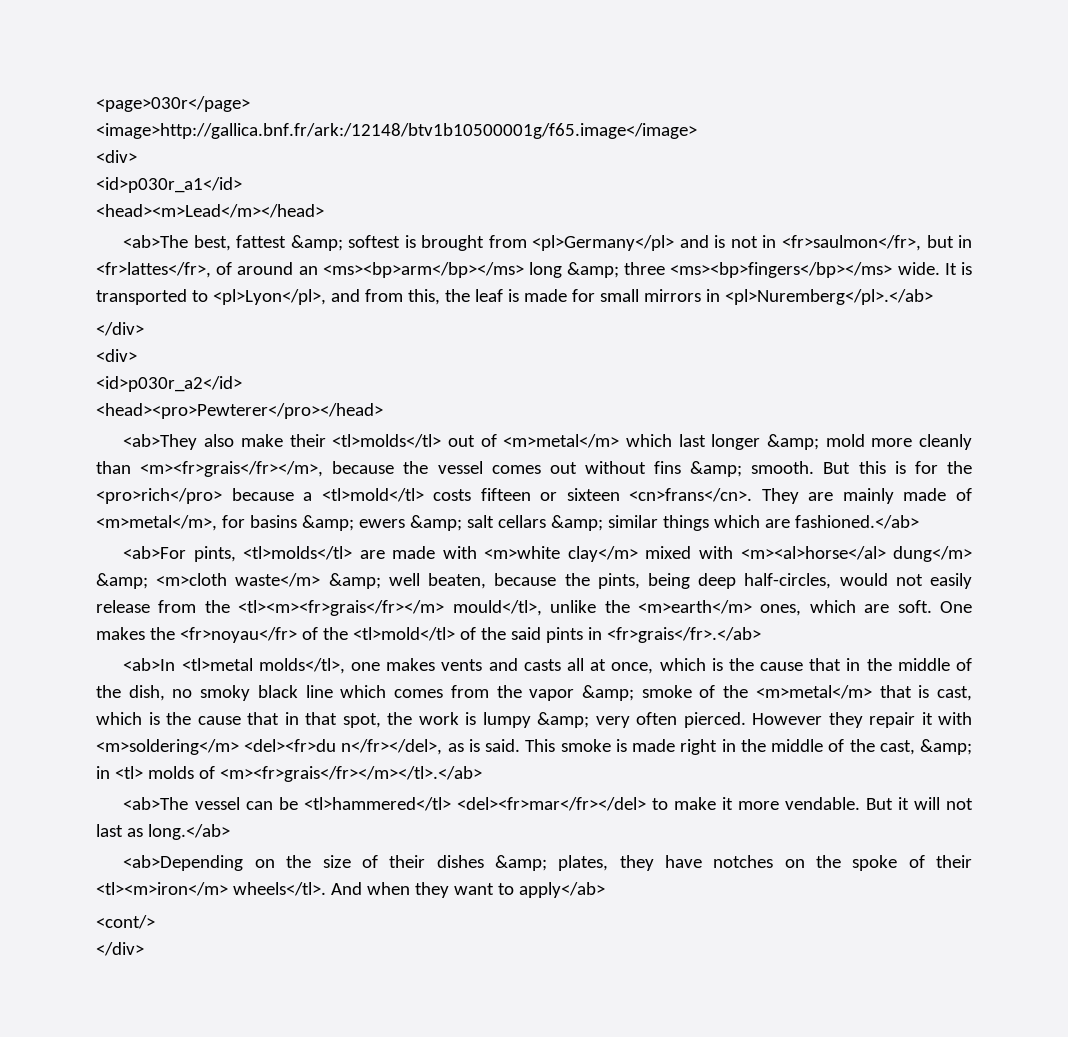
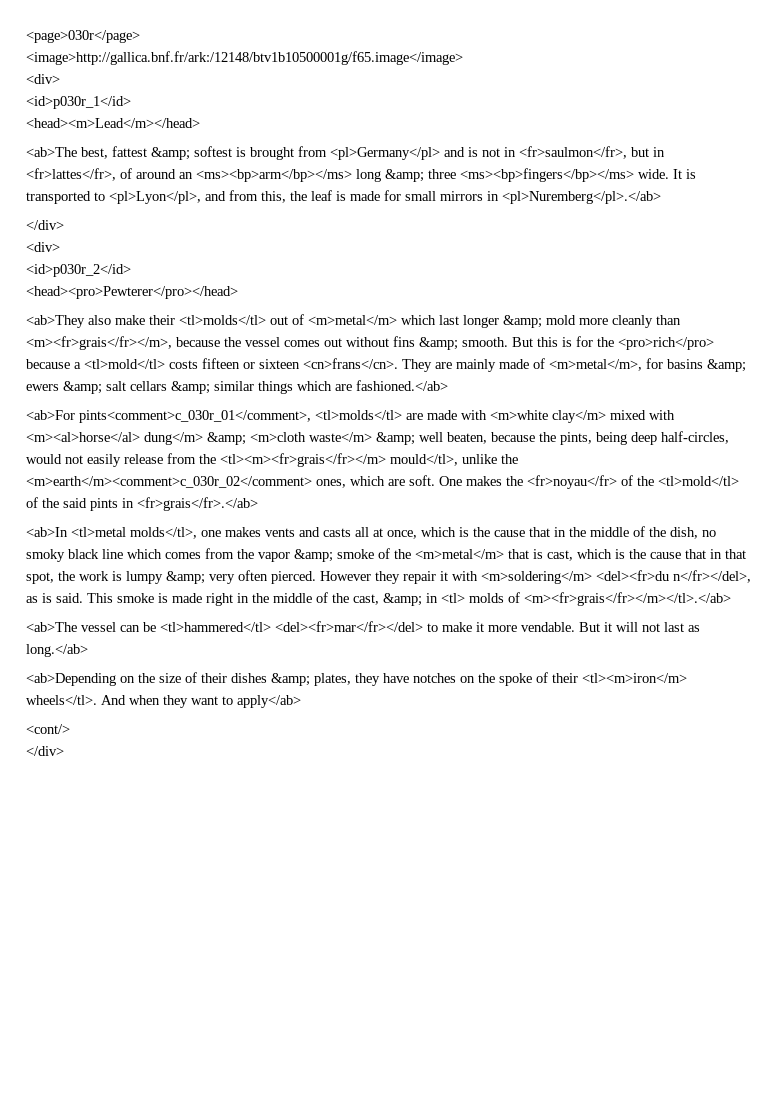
- <id>p030r_a1</id>
+ <id>p030r_1</id>
- <id>p030r_a2</id>
+ <id>p030r_2</id>
- <ab>For pints, <tl>molds</tl> are made with <m>white clay</m> mixed with <m><al>horse</al> dung</m> &amp; <m>cloth waste</m> &amp; well beaten, because the pints, being deep half-circles, would not easily release from the <tl><m><fr>grais</fr></m> mould</tl>, unlike the <m>earth</m> ones, which are soft.
+ <ab>For pints<comment>c_030r_01</comment>, <tl>molds</tl> are made with <m>white clay</m> mixed with <m><al>horse</al> dung</m> &amp; <m>cloth waste</m> &amp; well beaten, because the pints, being deep half-circles, would not easily release from the <tl><m><fr>grais</fr></m> mould</tl>, unlike the <m>earth</m><comment>c_030r_02</comment> ones, which are soft.

